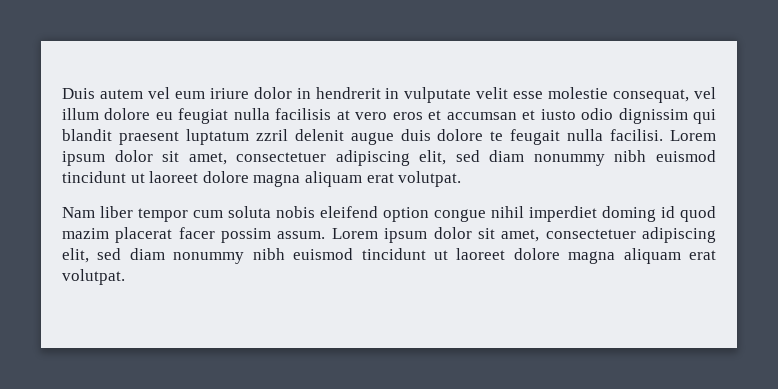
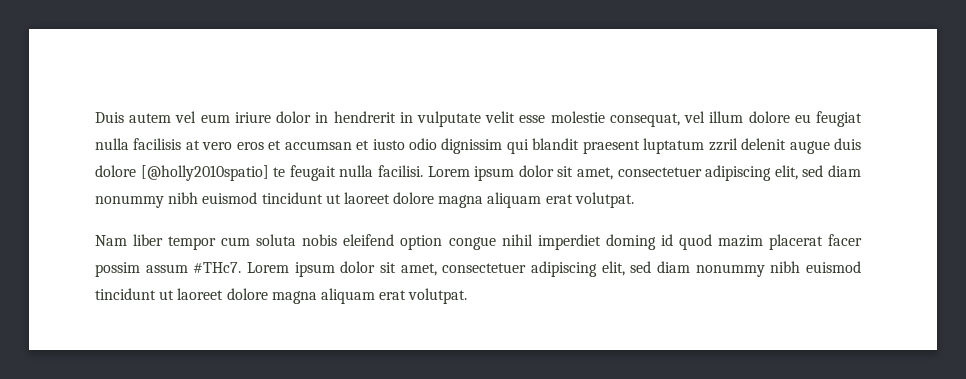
- Duis autem vel eum iriure dolor in hendrerit in vulputate velit esse molestie consequat, vel illum dolore eu feugiat nulla facilisis at vero eros et accumsan et iusto odio dignissim qui blandit praesent luptatum zzril delenit augue duis dolore te feugait nulla facilisi.
+ Duis autem vel eum iriure dolor in hendrerit in vulputate velit esse molestie consequat, vel illum dolore eu feugiat nulla facilisis at vero eros et accumsan et iusto odio dignissim qui blandit praesent luptatum zzril delenit augue duis dolore [@holly2010spatio] te feugait nulla facilisi.
- Nam liber tempor cum soluta nobis eleifend option congue nihil imperdiet doming id quod mazim placerat facer possim assum.
+ Nam liber tempor cum soluta nobis eleifend option congue nihil imperdiet doming id quod mazim placerat facer possim assum #THc7.

